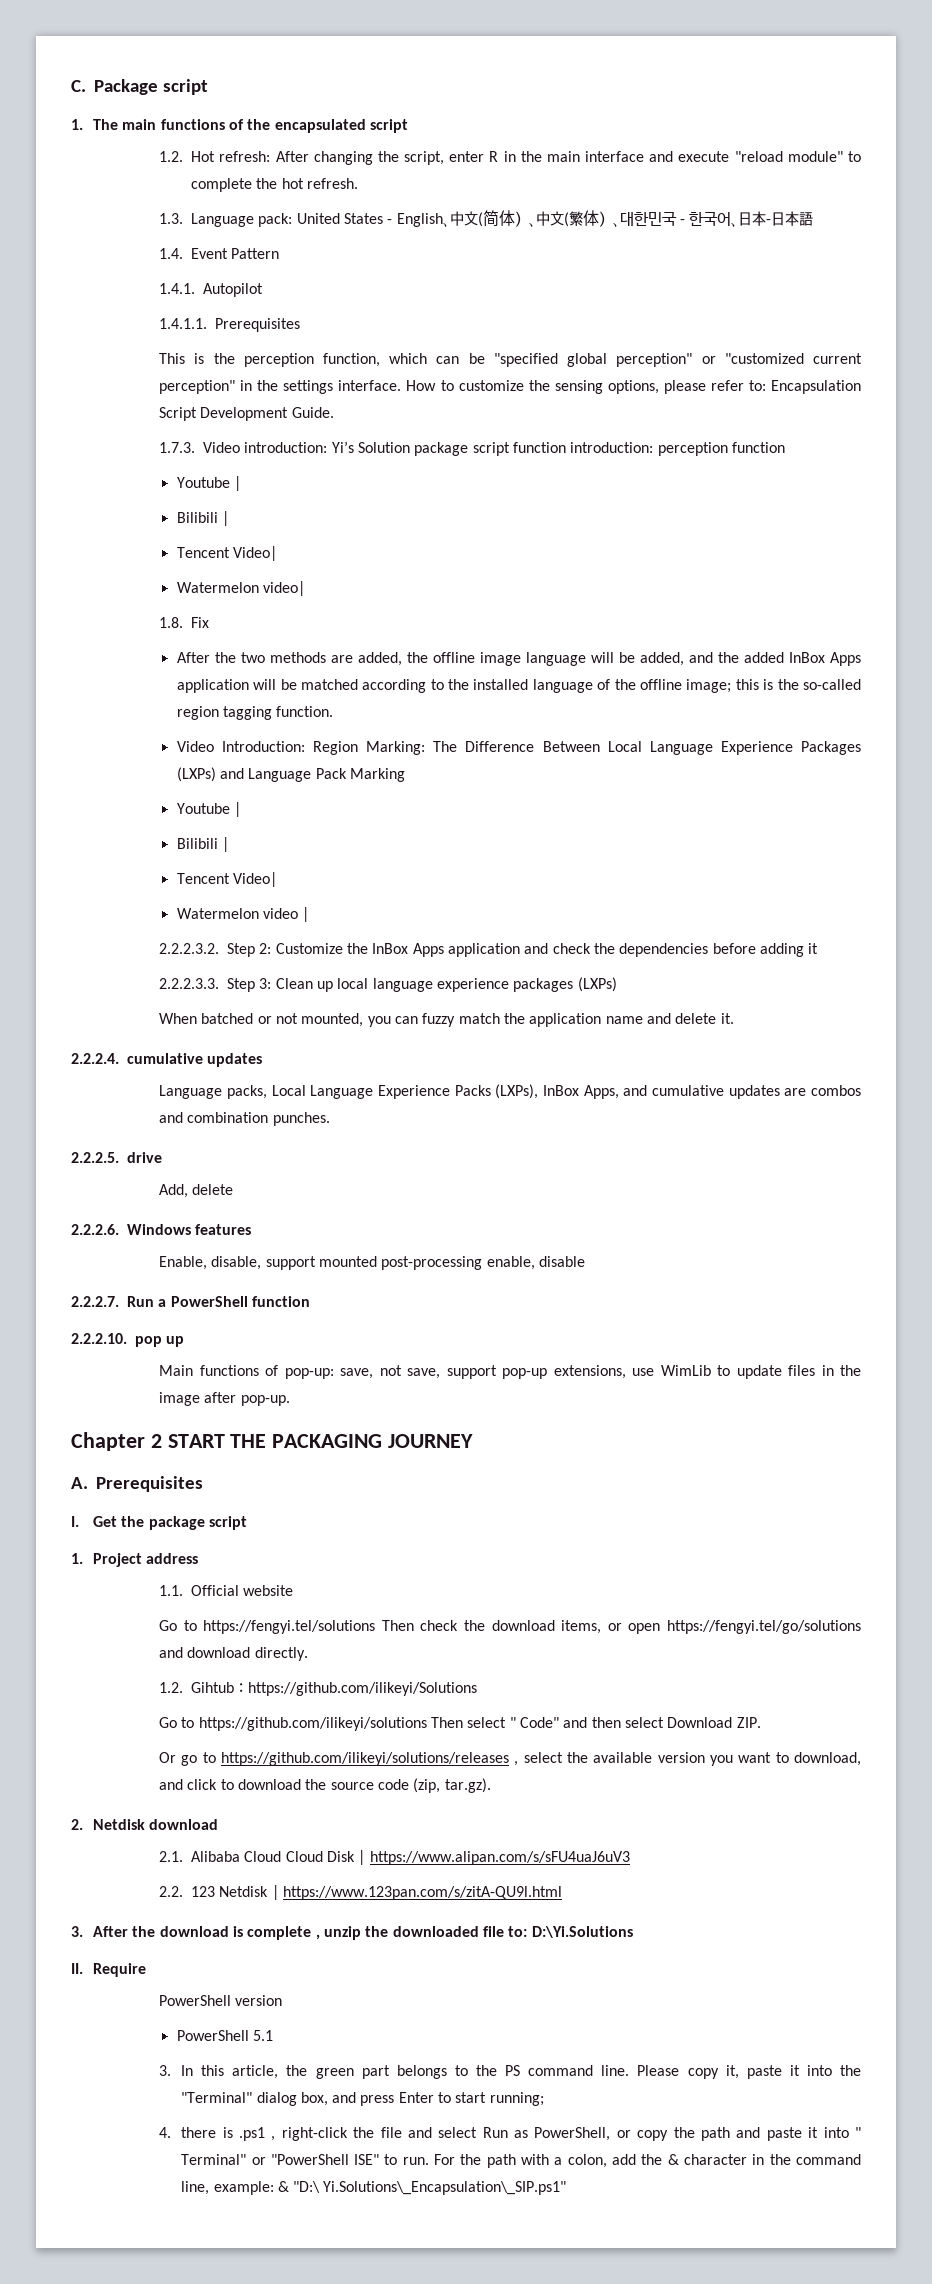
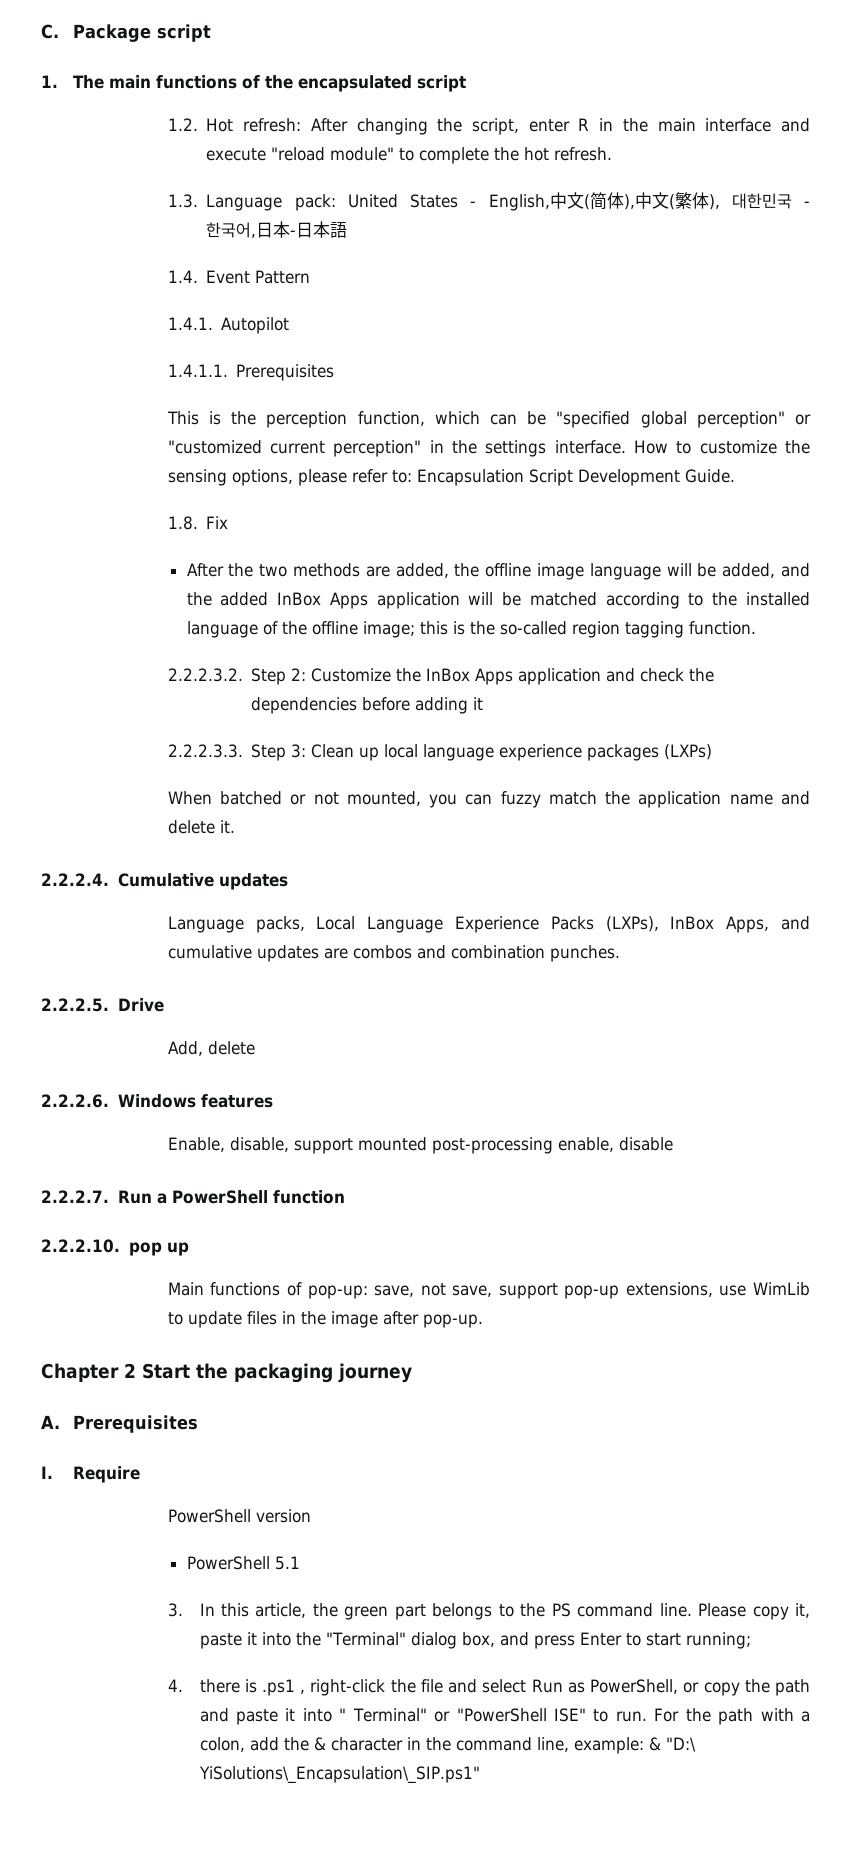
- 1.3. Language pack: United States - English、中文(简体）、中文(繁体）、대한민국 - 한국어、日本-日本語
+ 1.3. Language pack: United States - English,中文(简体),中文(繁体), 대한민국 - 한국어,日本-日本語
- 1.7.3. Video introduction: Yi’s Solution package script function introduction: perception function
- Youtube |
- Bilibili |
- Tencent Video|
- Watermelon video|
- Video Introduction: Region Marking: The Difference Between Local Language Experience Packages (LXPs) and Language Pack Marking
- Youtube |
- Bilibili |
- Tencent Video|
- Watermelon video |
- 2.2.2.4. cumulative updates
+ 2.2.2.4. Cumulative updates
- 2.2.2.5. drive
+ 2.2.2.5. Drive
- Chapter 2 START THE PACKAGING JOURNEY
+ Chapter 2 Start the packaging journey
  A. Prerequisites
- I. Get the package script
- 1. Project address
- 1.1. Official website
- Go to https://fengyi.tel/solutions Then check the download items, or open https://fengyi.tel/go/solutions and download directly.
- 1.2. Gihtub：https://github.com/ilikeyi/Solutions
- Go to https://github.com/ilikeyi/solutions Then select " Code" and then select Download ZIP.
- Or go to https://github.com/ilikeyi/solutions/releases , select the available version you want to download, and click to download the source code (zip, tar.gz).
- 2. Netdisk download
- 2.1. Alibaba Cloud Cloud Disk | https://www.alipan.com/s/sFU4uaJ6uV3
- 2.2. 123 Netdisk | https://www.123pan.com/s/zitA-QU9l.html
- 3. After the download is complete , unzip the downloaded file to: D:\Yi.Solutions
- II. Require
+ I. Require
- For the path with a colon, add the & character in the command line, example: & "D:\ Yi.Solutions\_Encapsulation\_SIP.ps1"
+ For the path with a colon, add the & character in the command line, example: & "D:\ YiSolutions\_Encapsulation\_SIP.ps1"

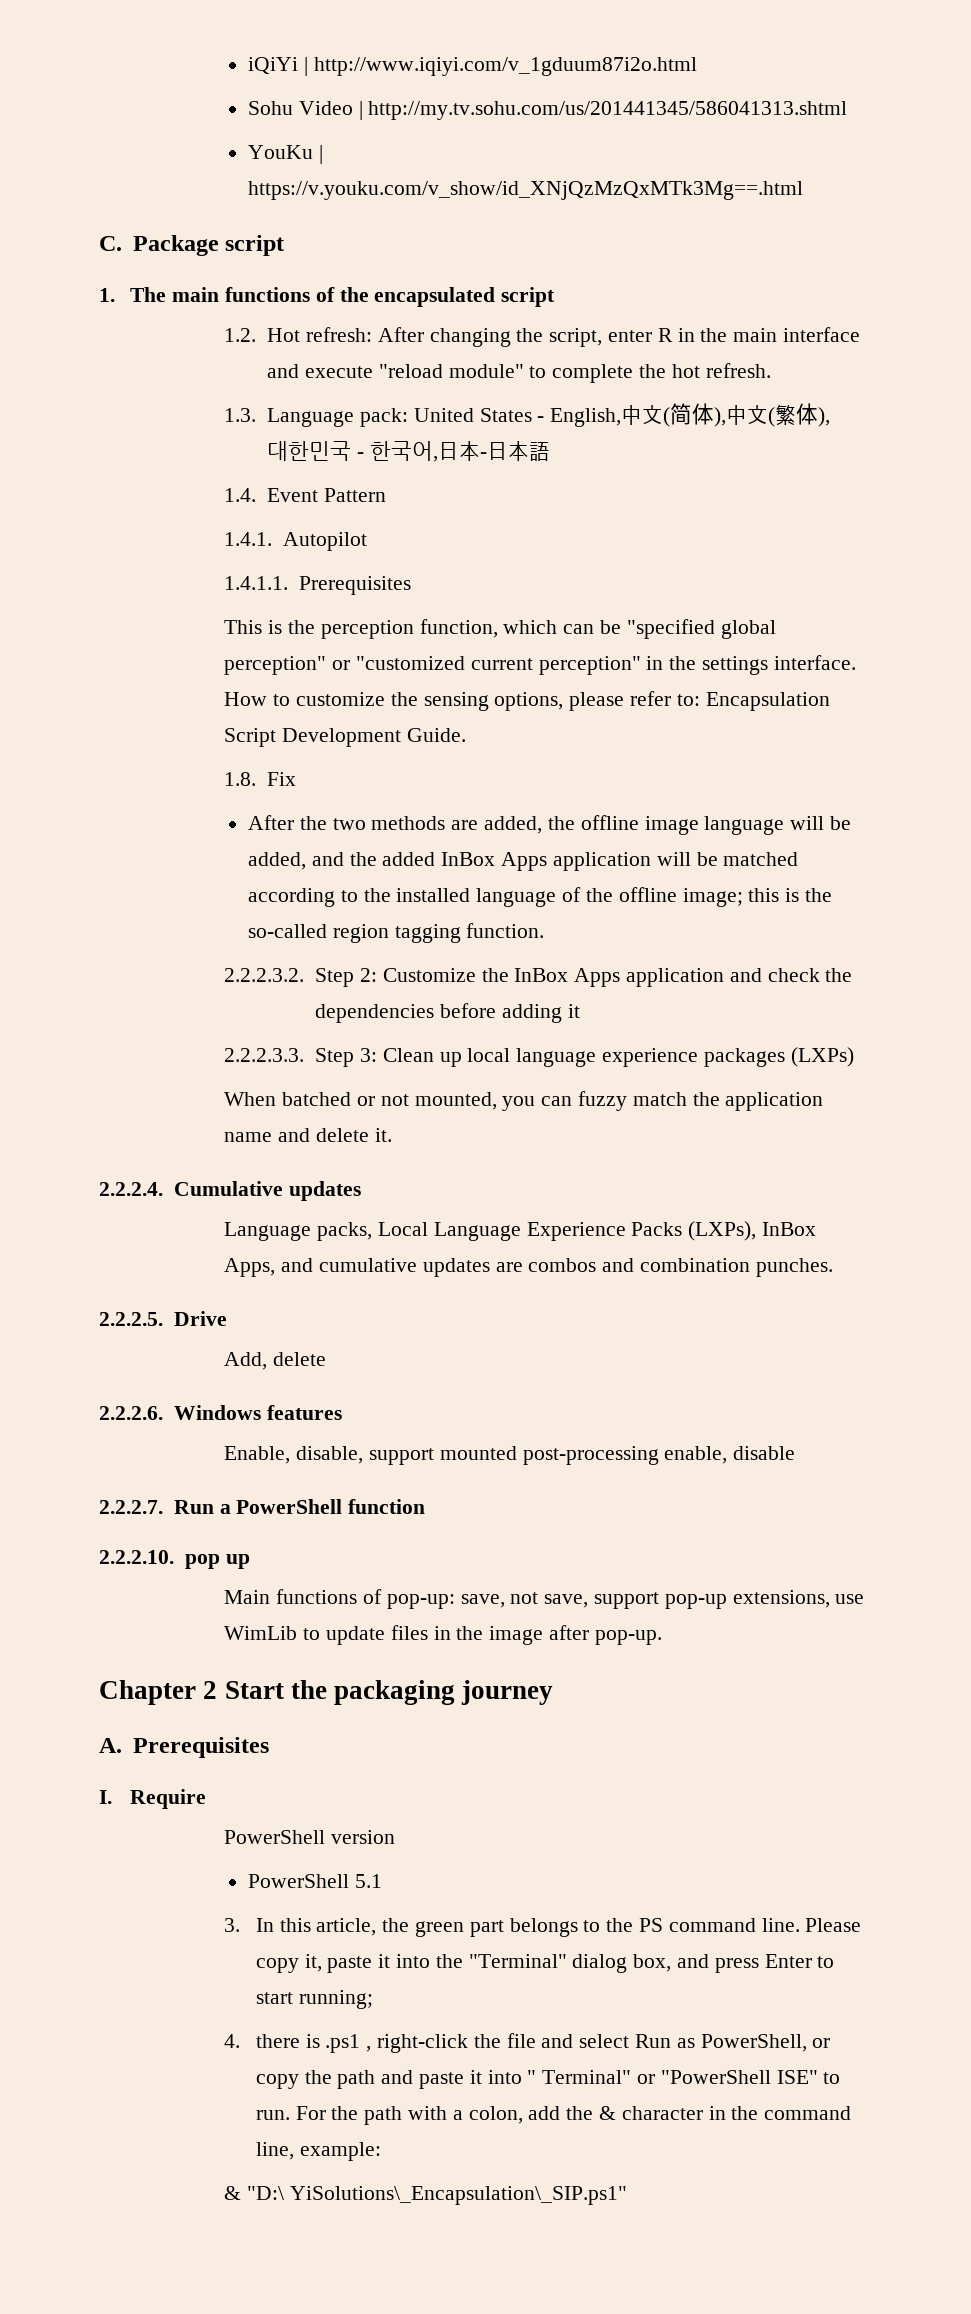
+ iQiYi | http://www.iqiyi.com/v_1gduum87i2o.html
+ Sohu Video | http://my.tv.sohu.com/us/201441345/586041313.shtml
+ YouKu | https://v.youku.com/v_show/id_XNjQzMzQxMTk3Mg==.html
- For the path with a colon, add the & character in the command line, example: & "D:\ YiSolutions\_Encapsulation\_SIP.ps1"
+ For the path with a colon, add the & character in the command line, example:
+ & "D:\ YiSolutions\_Encapsulation\_SIP.ps1"

